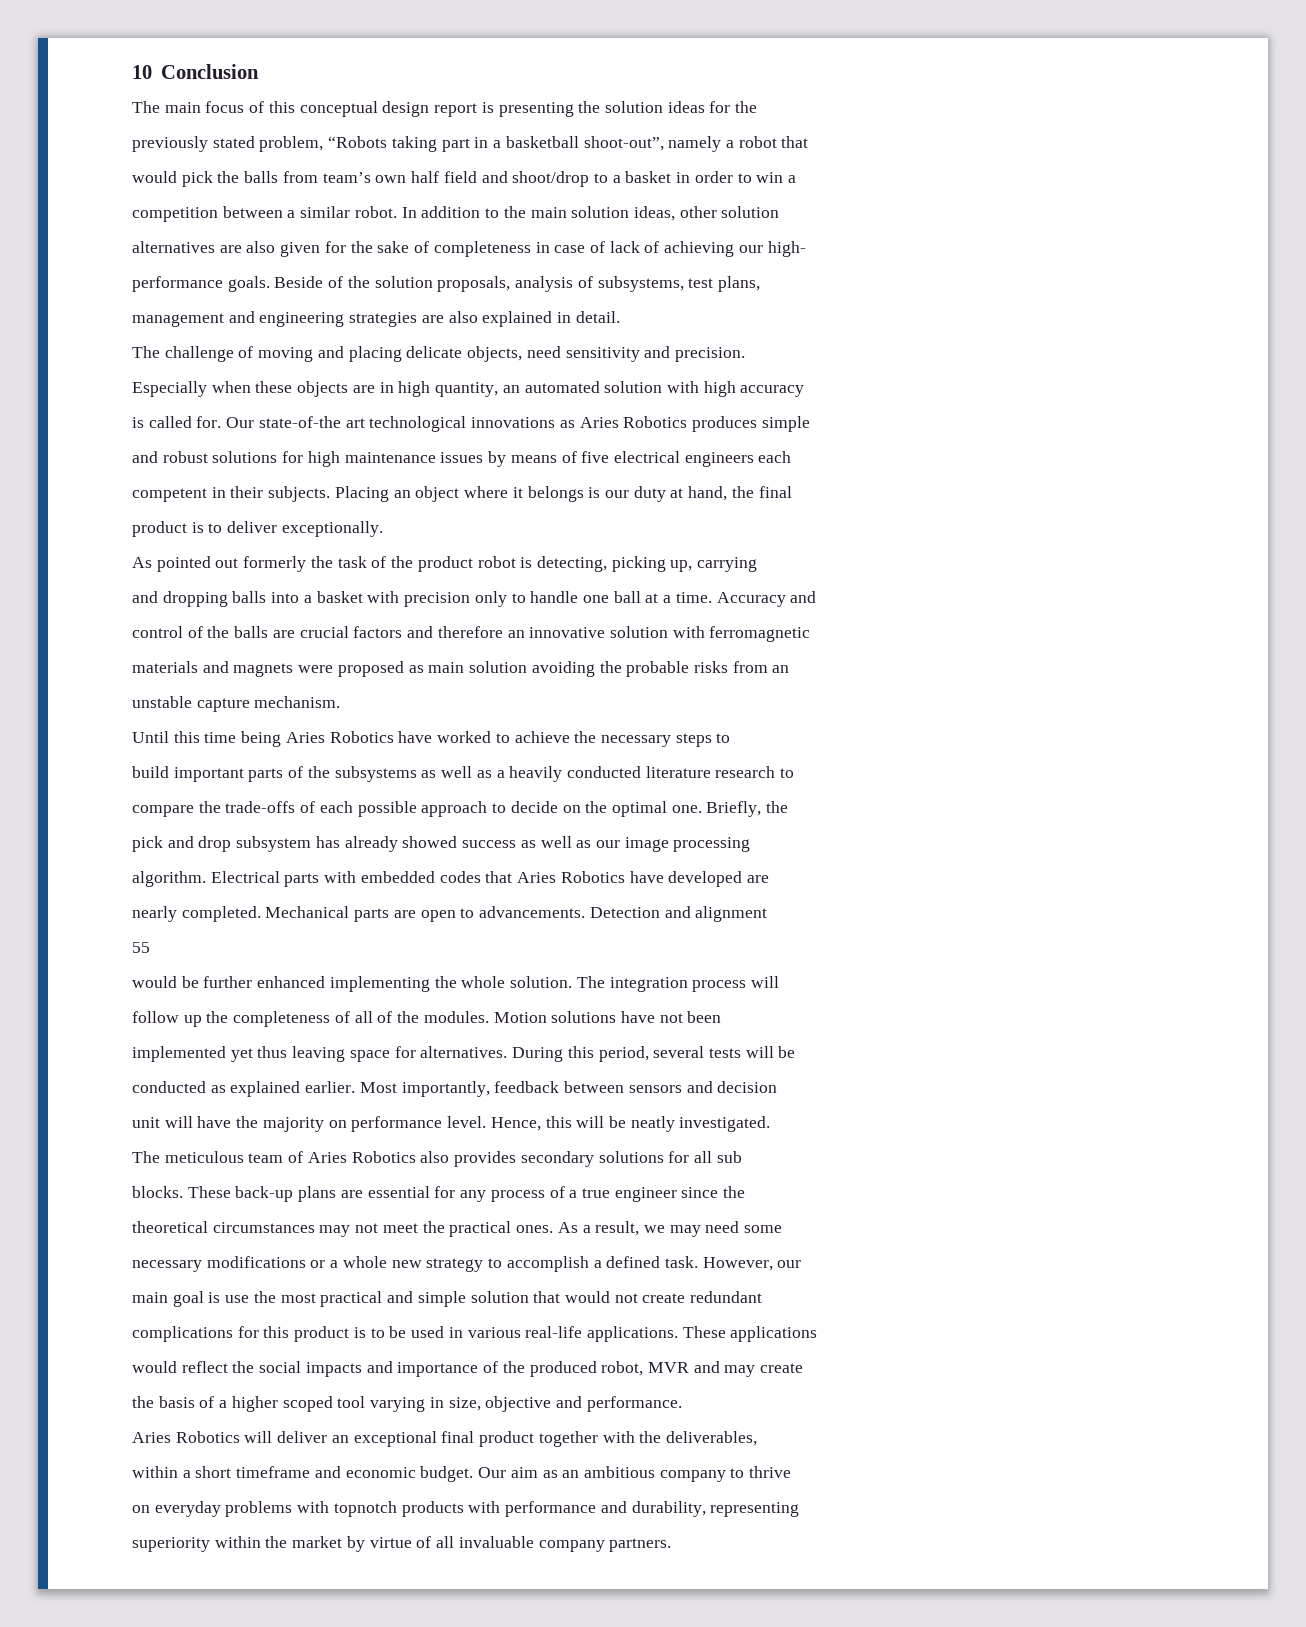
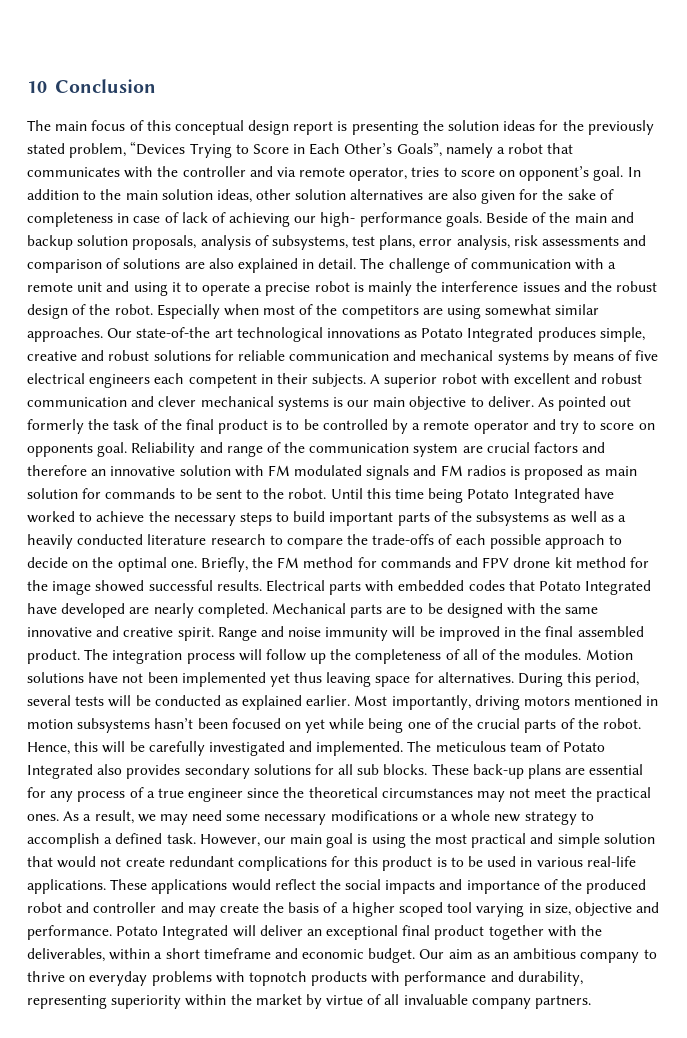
- The main focus of this conceptual design report is presenting the solution ideas for the
- previously stated problem, “Robots taking part in a basketball shoot-out”, namely a robot that
- would pick the balls from team’s own half field and shoot/drop to a basket in order to win a
- competition between a similar robot.
+ The main focus of this conceptual design report is presenting the solution ideas for the previously stated problem, “Devices Trying to Score in Each Other’s Goals”, namely a robot that communicates with the controller and via remote operator, tries to score on opponent’s goal.
- In addition to the main solution ideas, other solution
- alternatives are also given for the sake of completeness in case of lack of achieving our high-
- performance goals.
+ In addition to the main solution ideas, other solution alternatives are also given for the sake of completeness in case of lack of achieving our high- performance goals.
- Beside of the solution proposals, analysis of subsystems, test plans,
- management and engineering strategies are also explained in detail.
- The challenge of moving and placing delicate objects, need sensitivity and precision.
- Especially when these objects are in high quantity, an automated solution with high accuracy
- is called for.
+ Beside of the main and backup solution proposals, analysis of subsystems, test plans, error analysis, risk assessments and comparison of solutions are also explained in detail. The challenge of communication with a remote unit and using it to operate a precise robot is mainly the interference issues and the robust design of the robot. Especially when most of the competitors are using somewhat similar approaches.
- Our state-of-the art technological innovations as Aries Robotics produces simple
- and robust solutions for high maintenance issues by means of five electrical engineers each
- competent in their subjects.
+ Our state-of-the art technological innovations as Potato Integrated produces simple, creative and robust solutions for reliable communication and mechanical systems by means of five electrical engineers each competent in their subjects.
- Placing an object where it belongs is our duty at hand, the final
- product is to deliver exceptionally.
- As pointed out formerly the task of the product robot is detecting, picking up, carrying
- and dropping balls into a basket with precision only to handle one ball at a time. Accuracy and
- control of the balls are crucial factors and therefore an innovative solution with ferromagnetic
- materials and magnets were proposed as main solution avoiding the probable risks from an
- unstable capture mechanism.
- Until this time being Aries Robotics have worked to achieve the necessary steps to
- build important parts of the subsystems as well as a heavily conducted literature research to
- compare the trade-offs of each possible approach to decide on the optimal one.
+ A superior robot with excellent and robust communication and clever mechanical systems is our main objective to deliver. As pointed out formerly the task of the final product is to be controlled by a remote operator and try to score on opponents goal. Reliability and range of the communication system are crucial factors and therefore an innovative solution with FM modulated signals and FM radios is proposed as main solution for commands to be sent to the robot. Until this time being Potato Integrated have worked to achieve the necessary steps to build important parts of the subsystems as well as a heavily conducted literature research to compare the trade-offs of each possible approach to decide on the optimal one.
- Briefly, the
- pick and drop subsystem has already showed success as well as our image processing
- algorithm.
+ Briefly, the FM method for commands and FPV drone kit method for the image showed successful results.
- Electrical parts with embedded codes that Aries Robotics have developed are
- nearly completed.
+ Electrical parts with embedded codes that Potato Integrated have developed are nearly completed.
- Mechanical parts are open to advancements. Detection and alignment
- 55
- would be further enhanced implementing the whole solution.
+ Mechanical parts are to be designed with the same innovative and creative spirit. Range and noise immunity will be improved in the final assembled product.
- The integration process will
- follow up the completeness of all of the modules.
+ The integration process will follow up the completeness of all of the modules.
- Motion solutions have not been
- implemented yet thus leaving space for alternatives.
+ Motion solutions have not been implemented yet thus leaving space for alternatives.
- During this period, several tests will be
- conducted as explained earlier.
+ During this period, several tests will be conducted as explained earlier.
- Most importantly, feedback between sensors and decision
- unit will have the majority on performance level. Hence, this will be neatly investigated.
- The meticulous team of Aries Robotics also provides secondary solutions for all sub
- blocks.
+ Most importantly, driving motors mentioned in motion subsystems hasn’t been focused on yet while being one of the crucial parts of the robot. Hence, this will be carefully investigated and implemented. The meticulous team of Potato Integrated also provides secondary solutions for all sub blocks.
- These back-up plans are essential for any process of a true engineer since the
- theoretical circumstances may not meet the practical ones.
+ These back-up plans are essential for any process of a true engineer since the theoretical circumstances may not meet the practical ones.
- As a result, we may need some
- necessary modifications or a whole new strategy to accomplish a defined task.
+ As a result, we may need some necessary modifications or a whole new strategy to accomplish a defined task.
- However, our
- main goal is use the most practical and simple solution that would not create redundant
- complications for this product is to be used in various real-life applications.
+ However, our main goal is using the most practical and simple solution that would not create redundant complications for this product is to be used in various real-life applications.
- These applications
- would reflect the social impacts and importance of the produced robot, MVR and may create
- the basis of a higher scoped tool varying in size, objective and performance.
- Aries Robotics will deliver an exceptional final product together with the deliverables,
- within a short timeframe and economic budget.
+ These applications would reflect the social impacts and importance of the produced robot and controller and may create the basis of a higher scoped tool varying in size, objective and performance. Potato Integrated will deliver an exceptional final product together with the deliverables, within a short timeframe and economic budget.
- Our aim as an ambitious company to thrive
- on everyday problems with topnotch products with performance and durability, representing
- superiority within the market by virtue of all invaluable company partners.
+ Our aim as an ambitious company to thrive on everyday problems with topnotch products with performance and durability, representing superiority within the market by virtue of all invaluable company partners.

